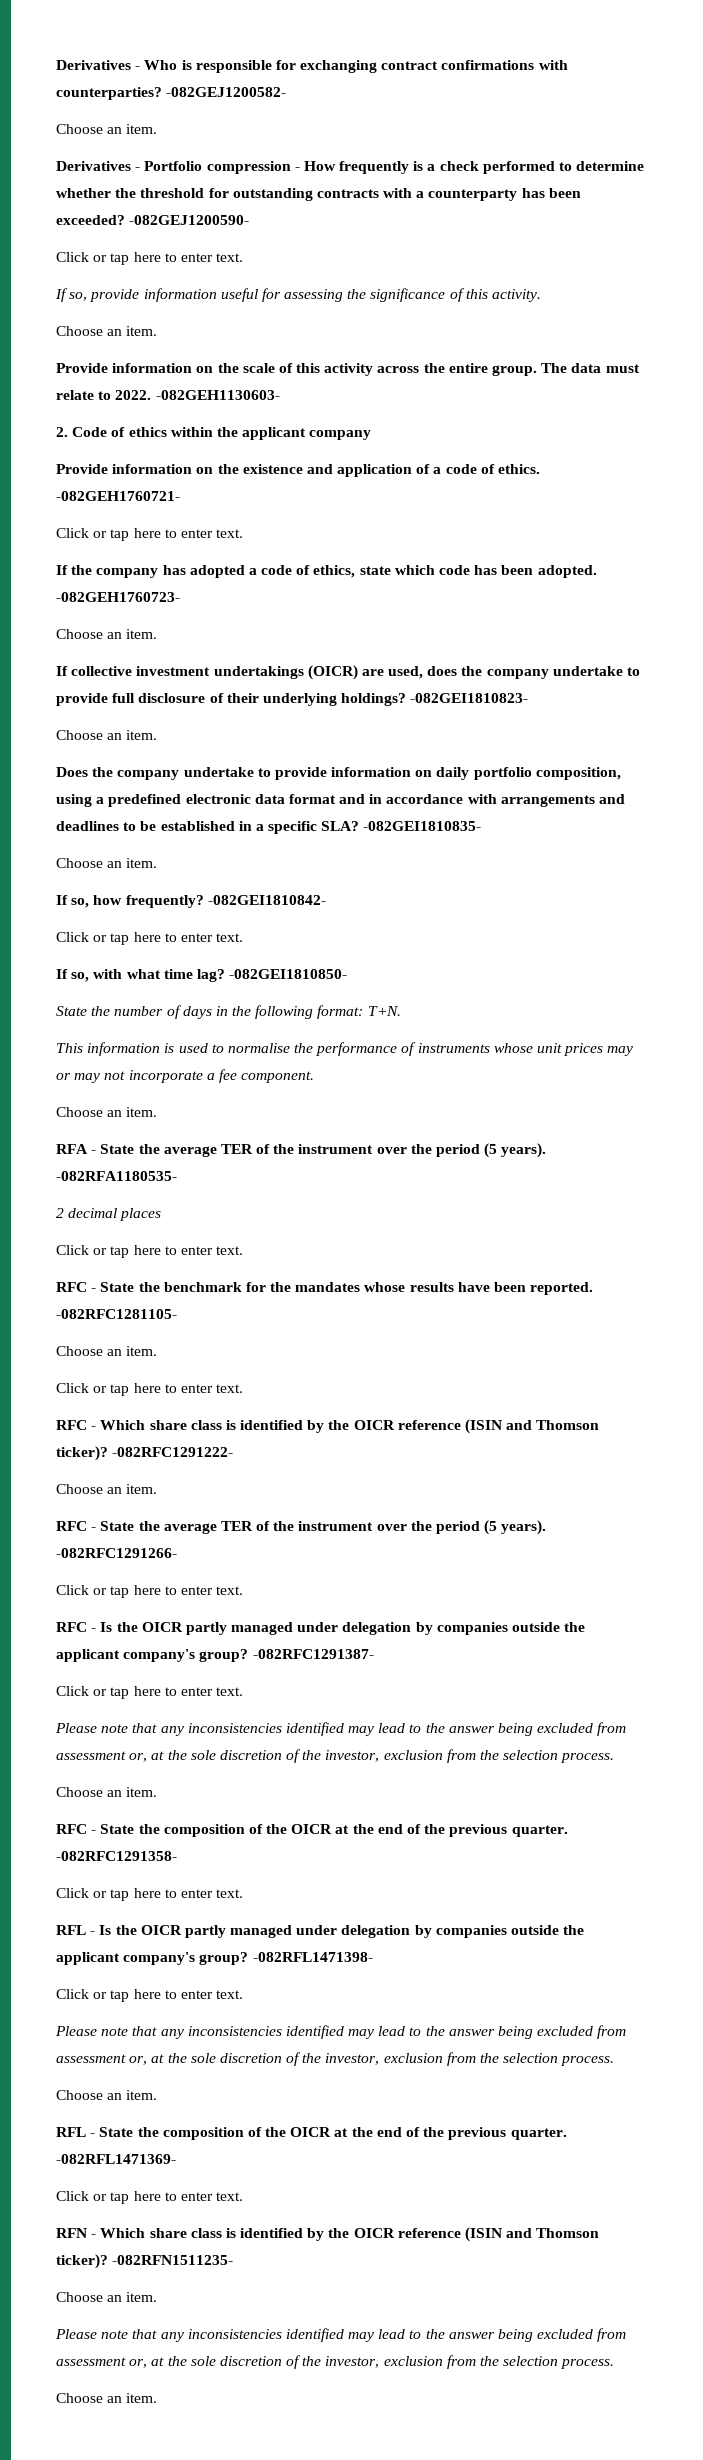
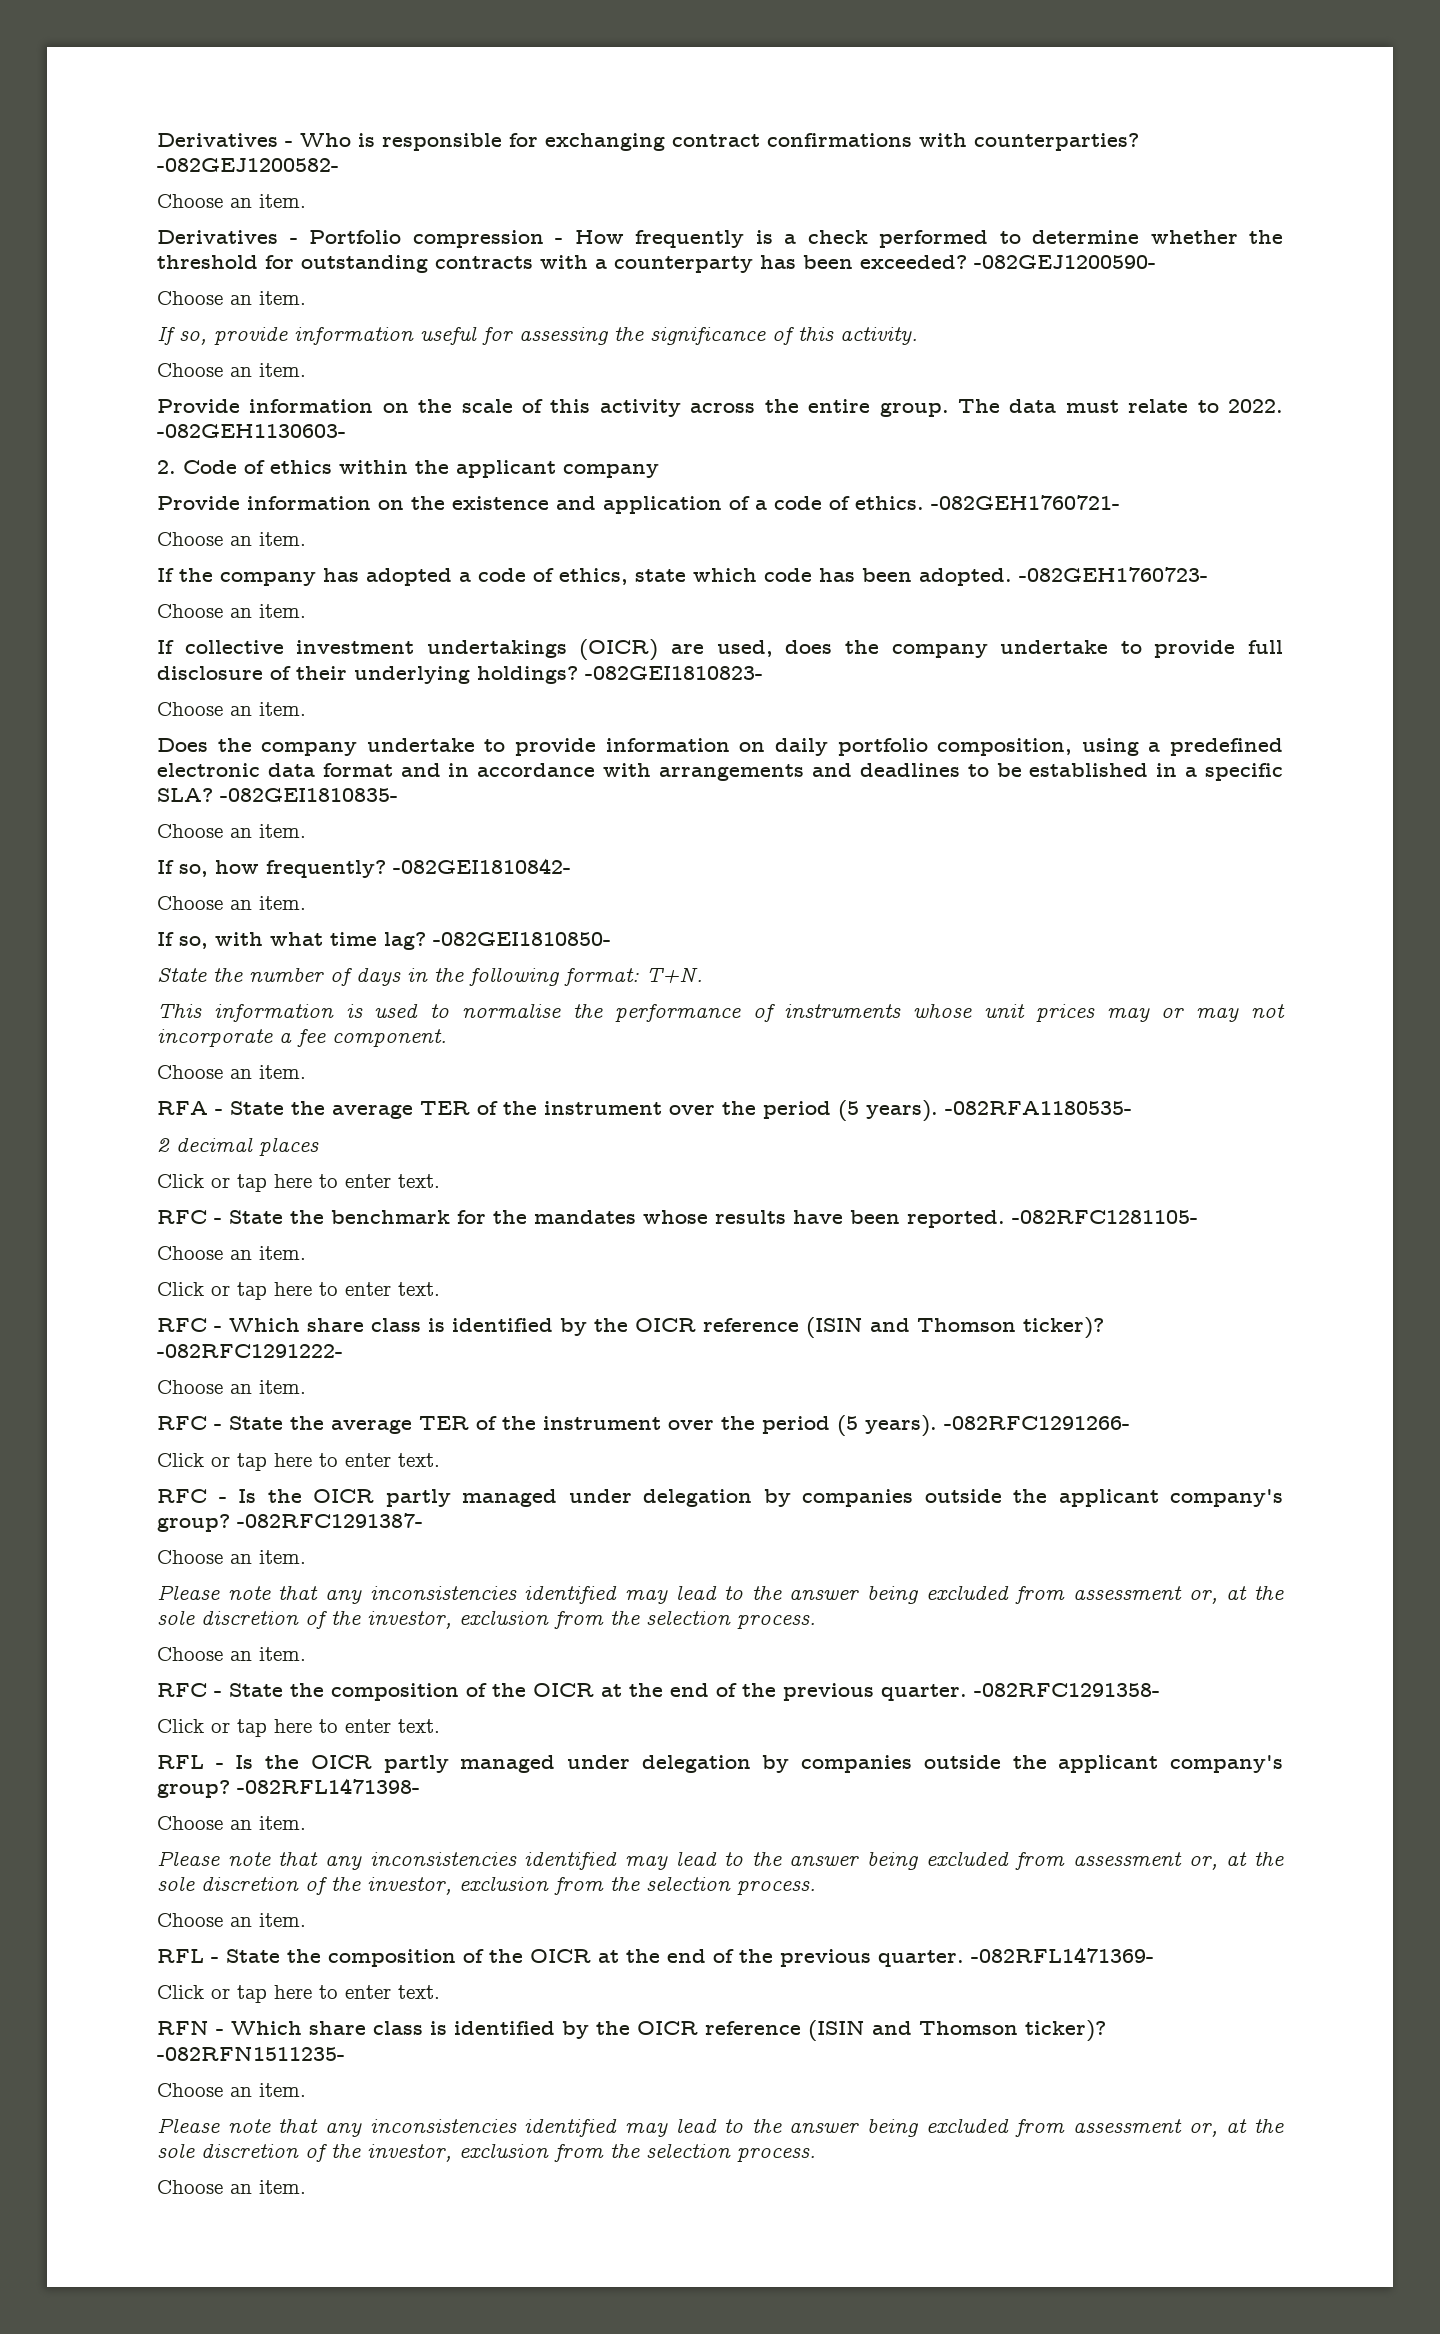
  -082GEJ1200590-
- Click or tap here to enter text.
+ Choose an item.
  -082GEH1760721-
- Click or tap here to enter text.
+ Choose an item.
  -082GEI1810842-
- Click or tap here to enter text.
+ Choose an item.
  -082RFC1291387-
- Click or tap here to enter text.
+ Choose an item.
  -082RFL1471398-
- Click or tap here to enter text.
+ Choose an item.

